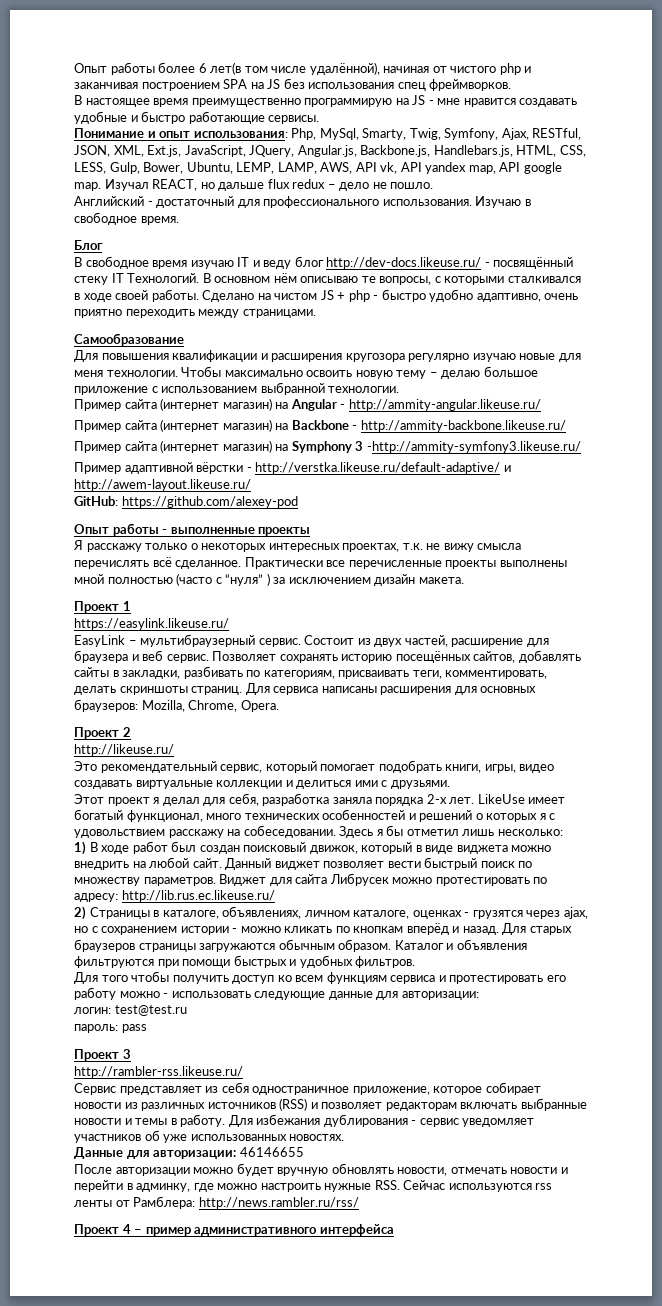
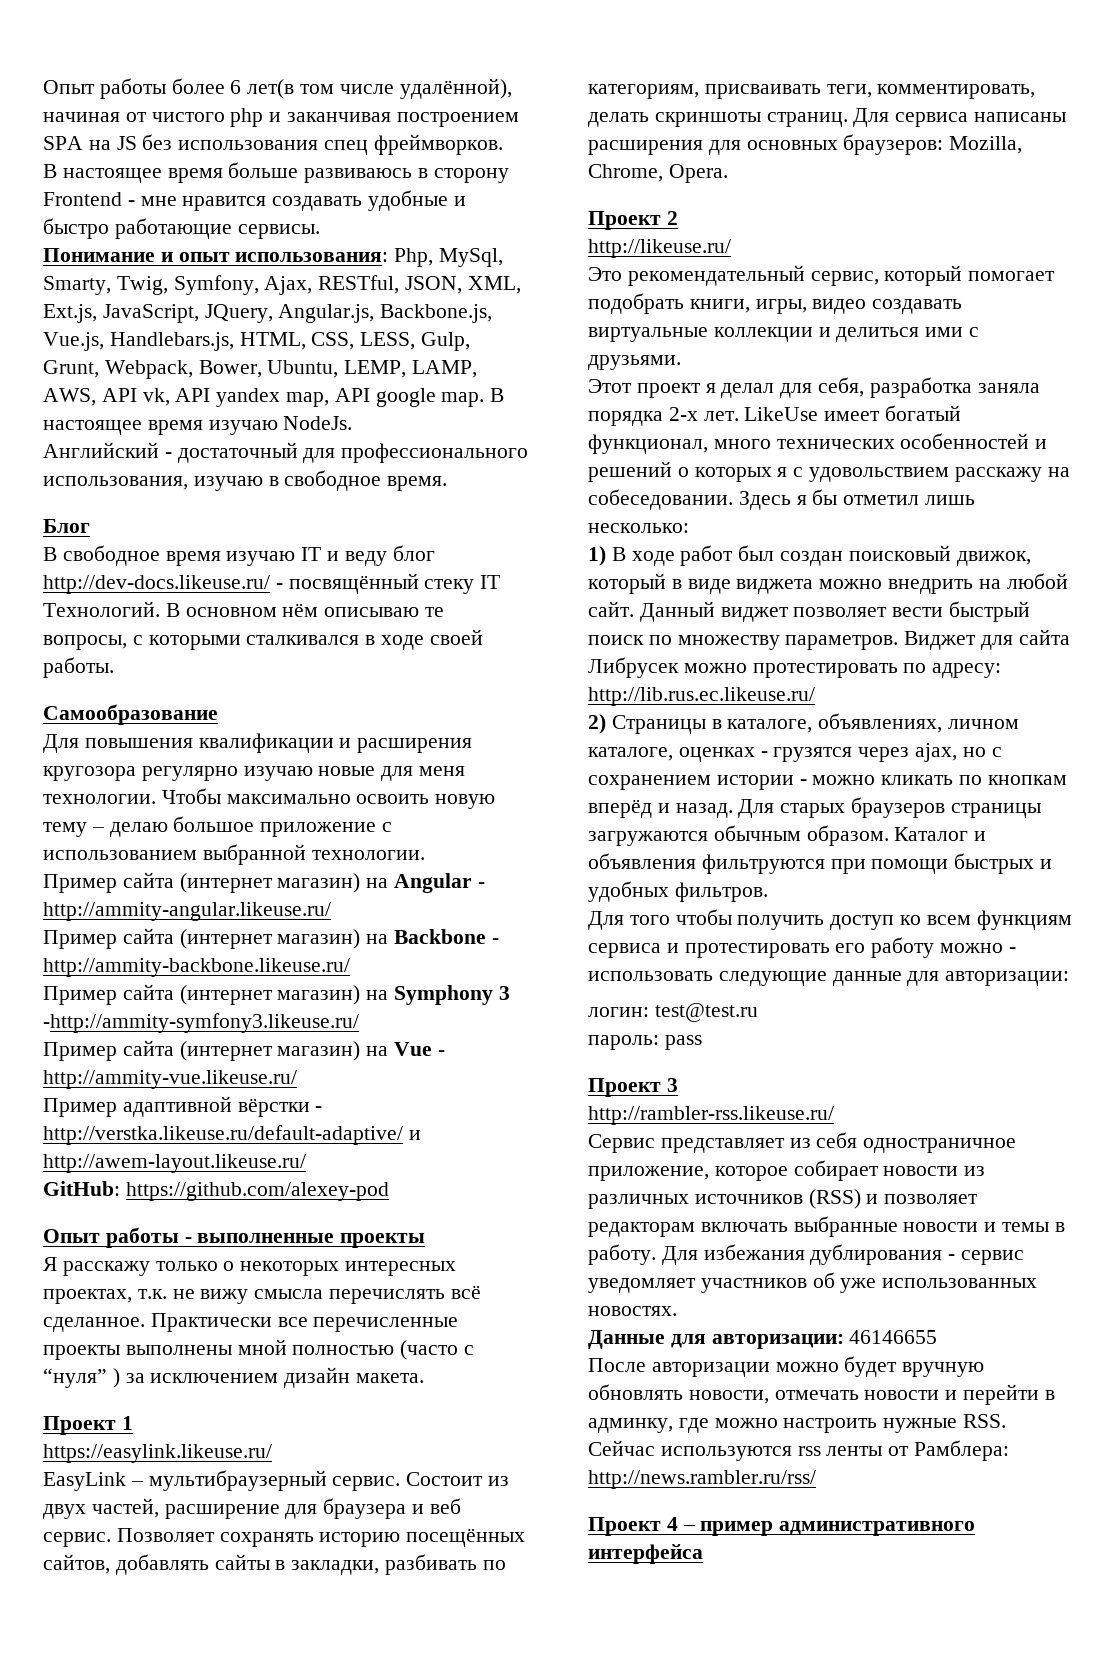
- В настоящее время преимущественно программирую на JS - мне нравится создавать удобные и быстро работающие сервисы.
+ В настоящее время больше развиваюсь в сторону Frontend - мне нравится создавать удобные и быстро работающие сервисы.
- Понимание и опыт использования: Php, MySql, Smarty, Twig, Symfony, Ajax, RESTful, JSON, XML, Ext.js, JavaScript, JQuery, Angular.js, Backbone.js, Handlebars.js, HTML, CSS, LESS, Gulp, Bower, Ubuntu, LEMP, LAMP, AWS, API vk, API yandex map, API google map.
+ Понимание и опыт использования: Php, MySql, Smarty, Twig, Symfony, Ajax, RESTful, JSON, XML, Ext.js, JavaScript, JQuery, Angular.js, Backbone.js, Vue.js, Handlebars.js, HTML, CSS, LESS, Gulp, Grunt, Webpack, Bower, Ubuntu, LEMP, LAMP, AWS, API vk, API yandex map, API google map.
- Изучал REACT, но дальше flux redux – дело не пошло.
+ В настоящее время изучаю NodeJs.
- Английский - достаточный для профессионального использования. Изучаю в свободное время.
+ Английский - достаточный для профессионального использования, изучаю в свободное время.
- Сделано на чистом JS + php - быстро удобно адаптивно, очень приятно переходить между страницами.
+ Пример сайта (интернет магазин) на Vue - http://ammity-vue.likeuse.ru/

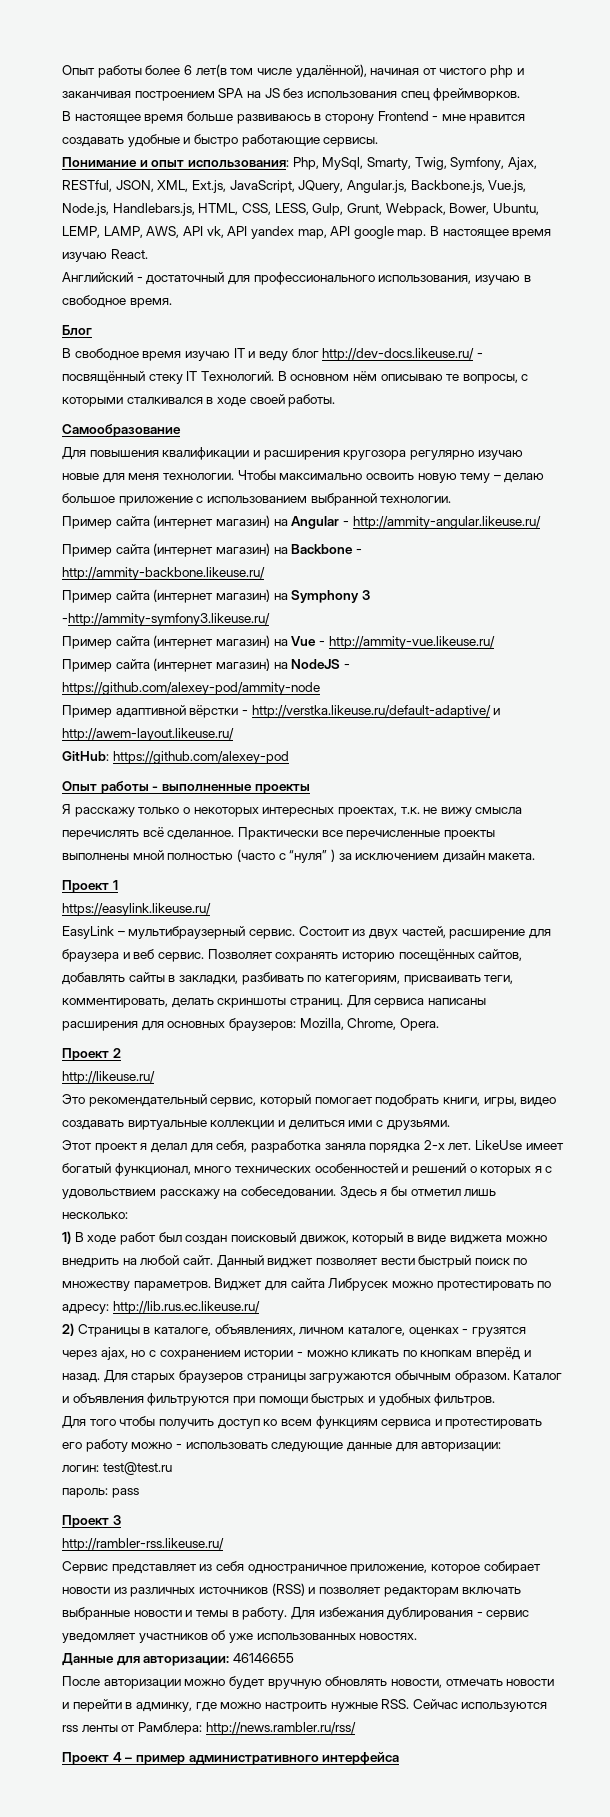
- Понимание и опыт использования: Php, MySql, Smarty, Twig, Symfony, Ajax, RESTful, JSON, XML, Ext.js, JavaScript, JQuery, Angular.js, Backbone.js, Vue.js, Handlebars.js, HTML, CSS, LESS, Gulp, Grunt, Webpack, Bower, Ubuntu, LEMP, LAMP, AWS, API vk, API yandex map, API google map.
+ Понимание и опыт использования: Php, MySql, Smarty, Twig, Symfony, Ajax, RESTful, JSON, XML, Ext.js, JavaScript, JQuery, Angular.js, Backbone.js, Vue.js, Node.js, Handlebars.js, HTML, CSS, LESS, Gulp, Grunt, Webpack, Bower, Ubuntu, LEMP, LAMP, AWS, API vk, API yandex map, API google map.
- В настоящее время изучаю NodeJs.
+ В настоящее время изучаю React.
+ Пример сайта (интернет магазин) на NodeJS - https://github.com/alexey-pod/ammity-node

